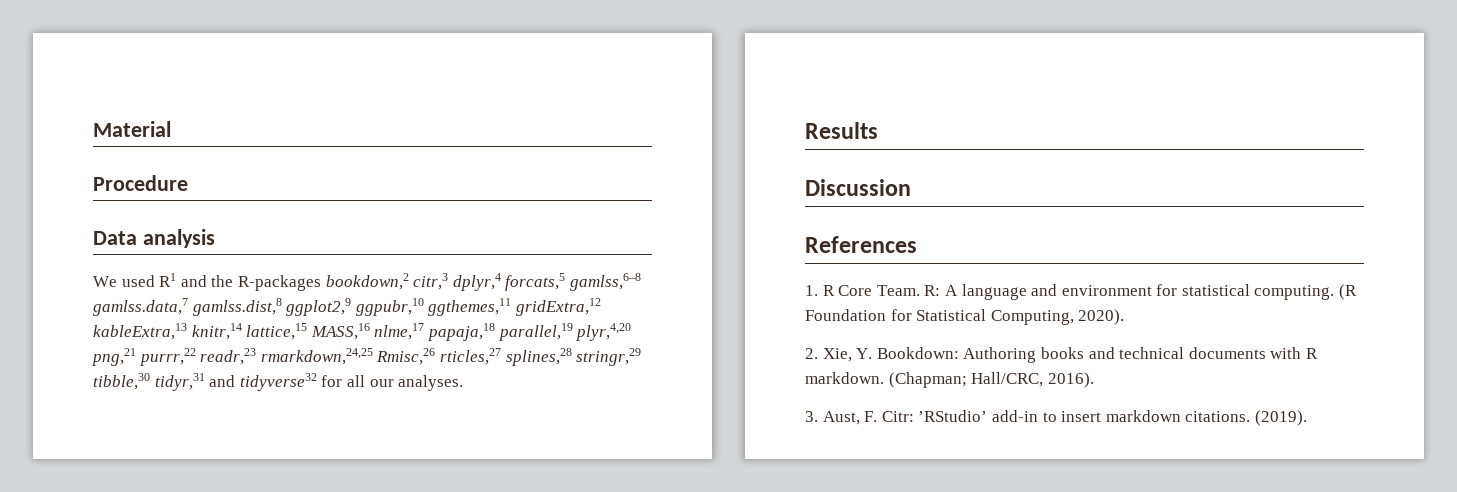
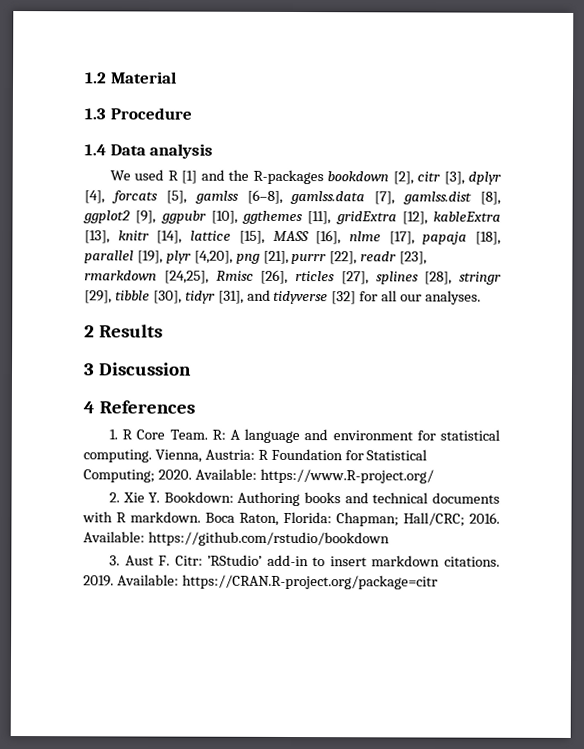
- Material
+ 1.2 Material
- Procedure
+ 1.3 Procedure
- Data analysis
+ 1.4 Data analysis
- We used R1 and the R-packages bookdown,2 citr,3 dplyr,4 forcats,5 gamlss,6–8 gamlss.data,7 gamlss.dist,8 ggplot2,9 ggpubr,10 ggthemes,11 gridExtra,12 kableExtra,13 knitr,14 lattice,15 MASS,16 nlme,17 papaja,18 parallel,19 plyr,4,20 png,21 purrr,22 readr,23 rmarkdown,24,25 Rmisc,26 rticles,27 splines,28 stringr,29 tibble,30 tidyr,31 and tidyverse32 for all our analyses.
+ We used R [1] and the R-packages bookdown [2], citr [3], dplyr [4], forcats [5], gamlss [6–8], gamlss.data [7], gamlss.dist [8], ggplot2 [9], ggpubr [10], ggthemes [11], gridExtra [12], kableExtra [13], knitr [14], lattice [15], MASS [16], nlme [17], papaja [18], parallel [19], plyr [4,20], png [21], purrr [22], readr [23], rmarkdown [24,25], Rmisc [26], rticles [27], splines [28], stringr [29], tibble [30], tidyr [31], and tidyverse [32] for all our analyses.
- Results
+ 2 Results
- Discussion
+ 3 Discussion
- References
+ 4 References
- (R Foundation for Statistical Computing, 2020).
+ Vienna, Austria: R Foundation for Statistical Computing; 2020. Available: https://www.R-project.org/
- 2. Xie, Y. Bookdown: Authoring books and technical documents with R markdown.
+ 2. Xie Y. Bookdown: Authoring books and technical documents with R markdown.
- (Chapman; Hall/CRC, 2016).
+ Boca Raton, Florida: Chapman; Hall/CRC; 2016. Available: https://github.com/rstudio/bookdown
- 3. Aust, F. Citr: ’RStudio’ add-in to insert markdown citations.
+ 3. Aust F. Citr: ’RStudio’ add-in to insert markdown citations.
- (2019).
+ 2019. Available: https://CRAN.R-project.org/package=citr

